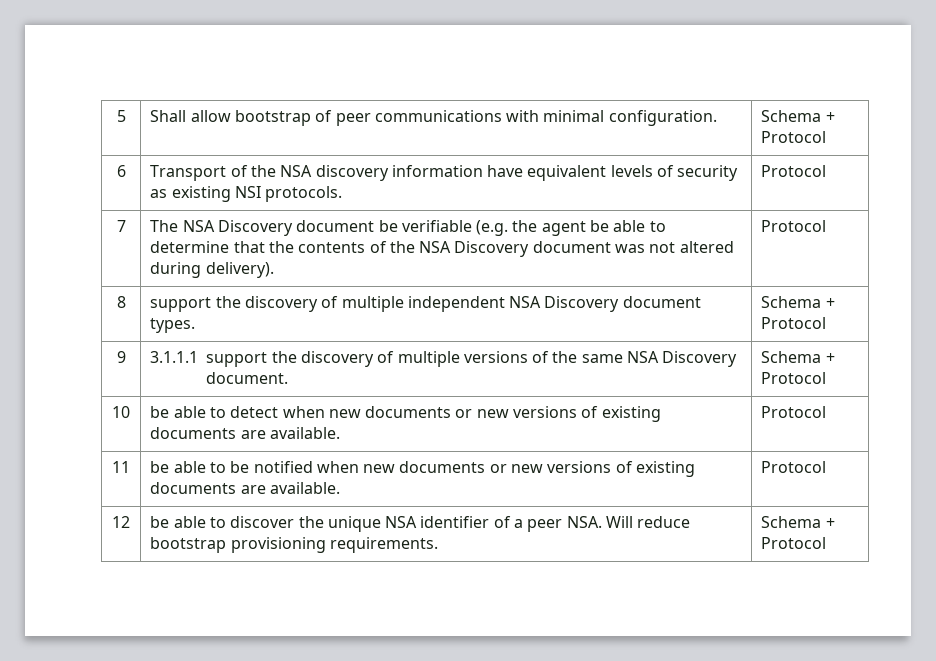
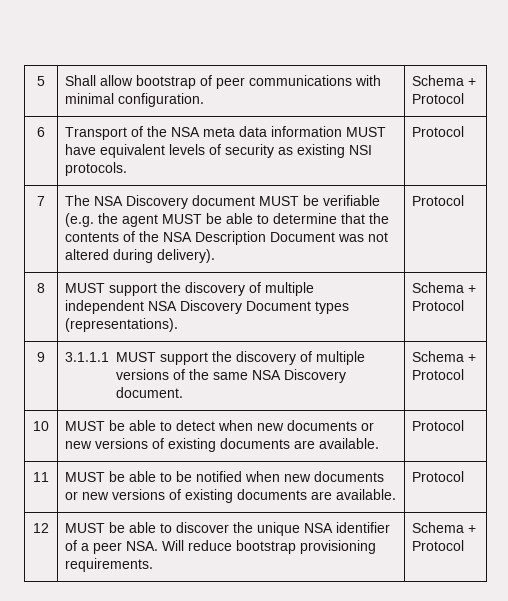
- 6 | Transport of the NSA discovery information have equivalent levels of security as existing NSI protocols. | Protocol
+ 6 | Transport of the NSA meta data information MUST have equivalent levels of security as existing NSI protocols. | Protocol
- 7 | The NSA Discovery document be verifiable (e.g. the agent be able to determine that the contents of the NSA Discovery document was not altered during delivery). | Protocol
+ 7 | The NSA Discovery document MUST be verifiable (e.g. the agent MUST be able to determine that the contents of the NSA Description Document was not altered during delivery). | Protocol
- 8 | support the discovery of multiple independent NSA Discovery document types. | Schema + Protocol
+ 8 | MUST support the discovery of multiple independent NSA Discovery Document types (representations). | Schema + Protocol
- 9 | 3.1.1.1 support the discovery of multiple versions of the same NSA Discovery document. | Schema + Protocol
+ 9 | 3.1.1.1 MUST support the discovery of multiple versions of the same NSA Discovery document. | Schema + Protocol
- 10 | be able to detect when new documents or new versions of existing documents are available. | Protocol
+ 10 | MUST be able to detect when new documents or new versions of existing documents are available. | Protocol
- 11 | be able to be notified when new documents or new versions of existing documents are available. | Protocol
+ 11 | MUST be able to be notified when new documents or new versions of existing documents are available. | Protocol
- 12 | be able to discover the unique NSA identifier of a peer NSA. Will reduce bootstrap provisioning requirements. | Schema + Protocol
+ 12 | MUST be able to discover the unique NSA identifier of a peer NSA. Will reduce bootstrap provisioning requirements. | Schema + Protocol

